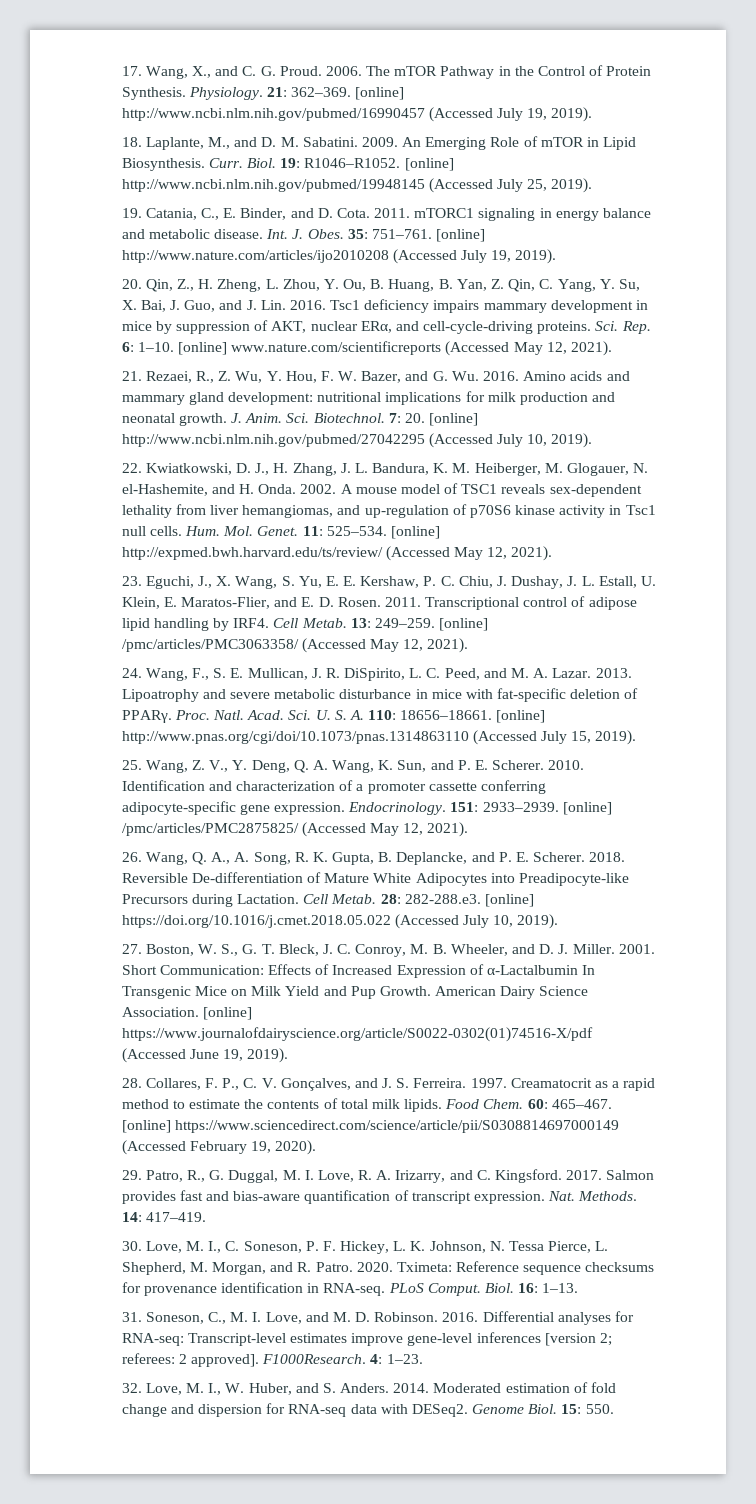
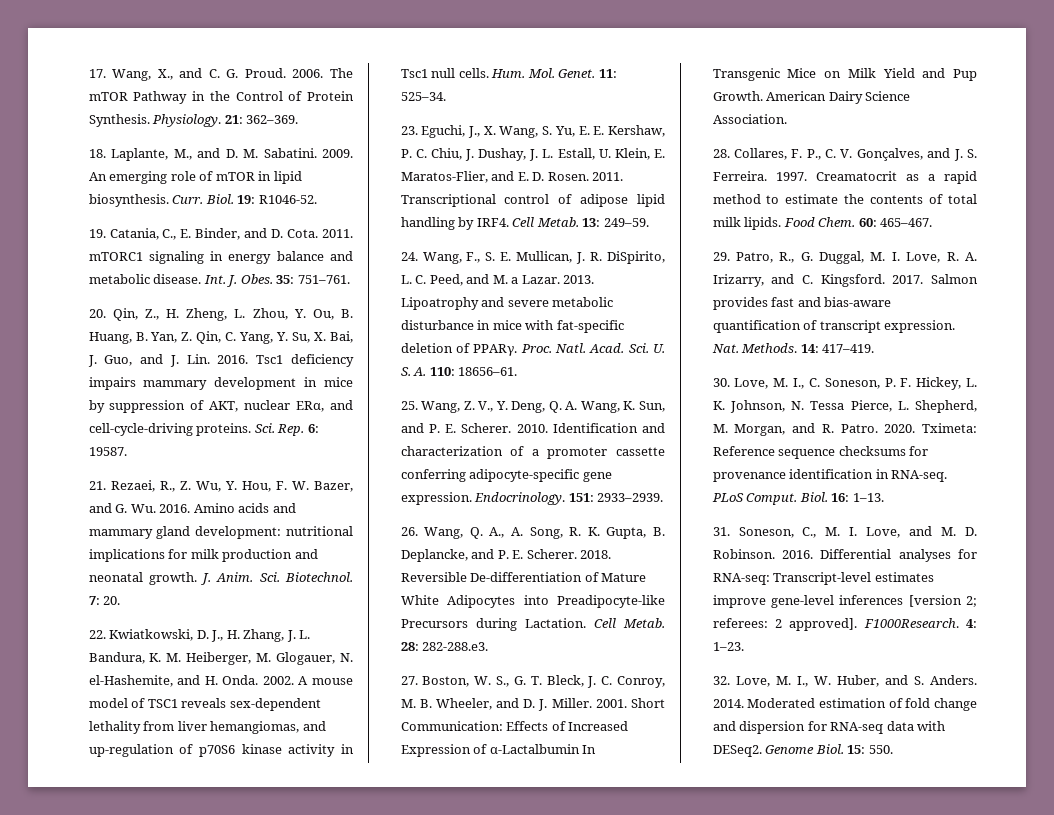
- [online] http://www.ncbi.nlm.nih.gov/pubmed/16990457 (Accessed July 19, 2019).
- An Emerging Role of mTOR in Lipid Biosynthesis.
+ An emerging role of mTOR in lipid biosynthesis.
- 19: R1046–R1052. [online] http://www.ncbi.nlm.nih.gov/pubmed/19948145 (Accessed July 25, 2019).
+ 19: R1046-52.
- [online] http://www.nature.com/articles/ijo2010208 (Accessed July 19, 2019).
- Sci. Rep. 6: 1–10. [online] www.nature.com/scientificreports (Accessed May 12, 2021).
+ Sci. Rep. 6: 19587.
- 7: 20. [online] http://www.ncbi.nlm.nih.gov/pubmed/27042295 (Accessed July 10, 2019).
+ 7: 20.
- 11: 525–534. [online] http://expmed.bwh.harvard.edu/ts/review/ (Accessed May 12, 2021).
+ 11: 525–34.
- 13: 249–259. [online] /pmc/articles/PMC3063358/ (Accessed May 12, 2021).
+ 13: 249–59.
- 24. Wang, F., S. E. Mullican, J. R. DiSpirito, L. C. Peed, and M. A. Lazar.
+ 24. Wang, F., S. E. Mullican, J. R. DiSpirito, L. C. Peed, and M. a Lazar.
- Sci. U. S. A. 110: 18656–18661. [online] http://www.pnas.org/cgi/doi/10.1073/pnas.1314863110 (Accessed July 15, 2019).
+ Sci. U. S. A. 110: 18656–61.
- [online] /pmc/articles/PMC2875825/ (Accessed May 12, 2021).
- 28: 282-288.e3. [online] https://doi.org/10.1016/j.cmet.2018.05.022 (Accessed July 10, 2019).
+ 28: 282-288.e3.
- [online] https://www.journalofdairyscience.org/article/S0022-0302(01)74516-X/pdf (Accessed June 19, 2019).
- [online] https://www.sciencedirect.com/science/article/pii/S0308814697000149 (Accessed February 19, 2020).

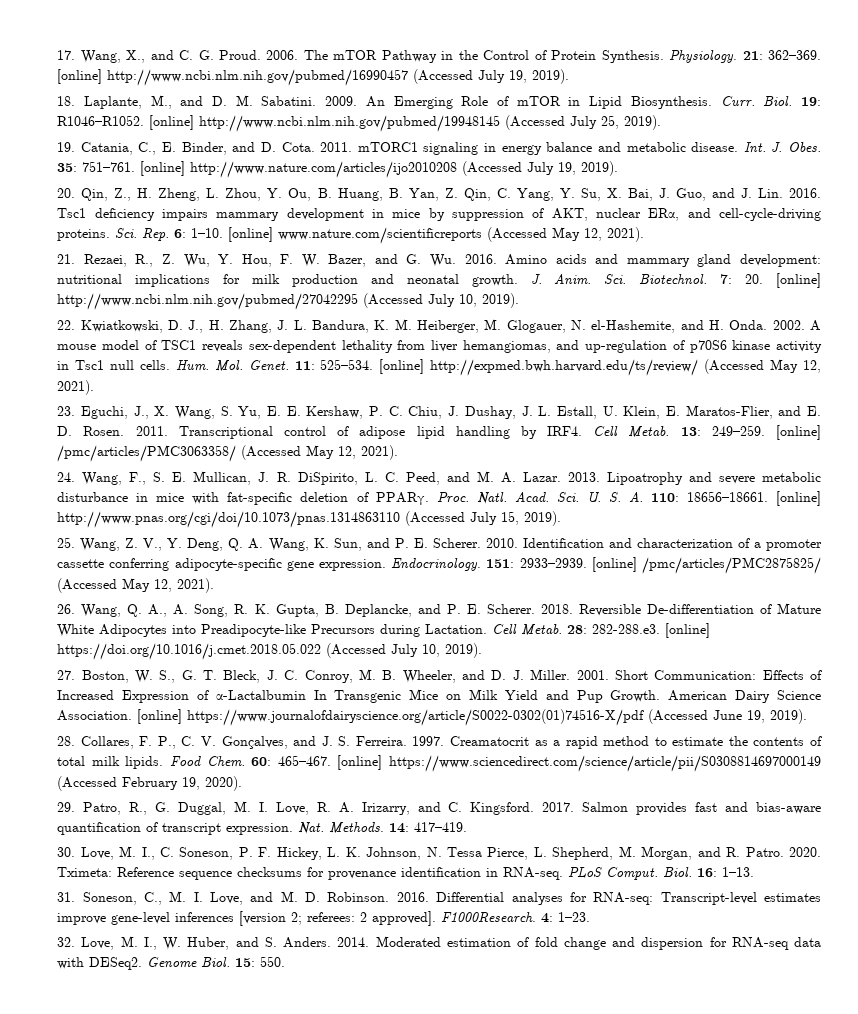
+ [online] http://www.ncbi.nlm.nih.gov/pubmed/16990457 (Accessed July 19, 2019).
- An emerging role of mTOR in lipid biosynthesis.
+ An Emerging Role of mTOR in Lipid Biosynthesis.
- 19: R1046-52.
+ 19: R1046–R1052. [online] http://www.ncbi.nlm.nih.gov/pubmed/19948145 (Accessed July 25, 2019).
+ [online] http://www.nature.com/articles/ijo2010208 (Accessed July 19, 2019).
- Sci. Rep. 6: 19587.
+ Sci. Rep. 6: 1–10. [online] www.nature.com/scientificreports (Accessed May 12, 2021).
- 7: 20.
+ 7: 20. [online] http://www.ncbi.nlm.nih.gov/pubmed/27042295 (Accessed July 10, 2019).
- 11: 525–34.
+ 11: 525–534. [online] http://expmed.bwh.harvard.edu/ts/review/ (Accessed May 12, 2021).
- 13: 249–59.
+ 13: 249–259. [online] /pmc/articles/PMC3063358/ (Accessed May 12, 2021).
- 24. Wang, F., S. E. Mullican, J. R. DiSpirito, L. C. Peed, and M. a Lazar.
+ 24. Wang, F., S. E. Mullican, J. R. DiSpirito, L. C. Peed, and M. A. Lazar.
- Sci. U. S. A. 110: 18656–61.
+ Sci. U. S. A. 110: 18656–18661. [online] http://www.pnas.org/cgi/doi/10.1073/pnas.1314863110 (Accessed July 15, 2019).
+ [online] /pmc/articles/PMC2875825/ (Accessed May 12, 2021).
- 28: 282-288.e3.
+ 28: 282-288.e3. [online] https://doi.org/10.1016/j.cmet.2018.05.022 (Accessed July 10, 2019).
+ [online] https://www.journalofdairyscience.org/article/S0022-0302(01)74516-X/pdf (Accessed June 19, 2019).
+ [online] https://www.sciencedirect.com/science/article/pii/S0308814697000149 (Accessed February 19, 2020).

